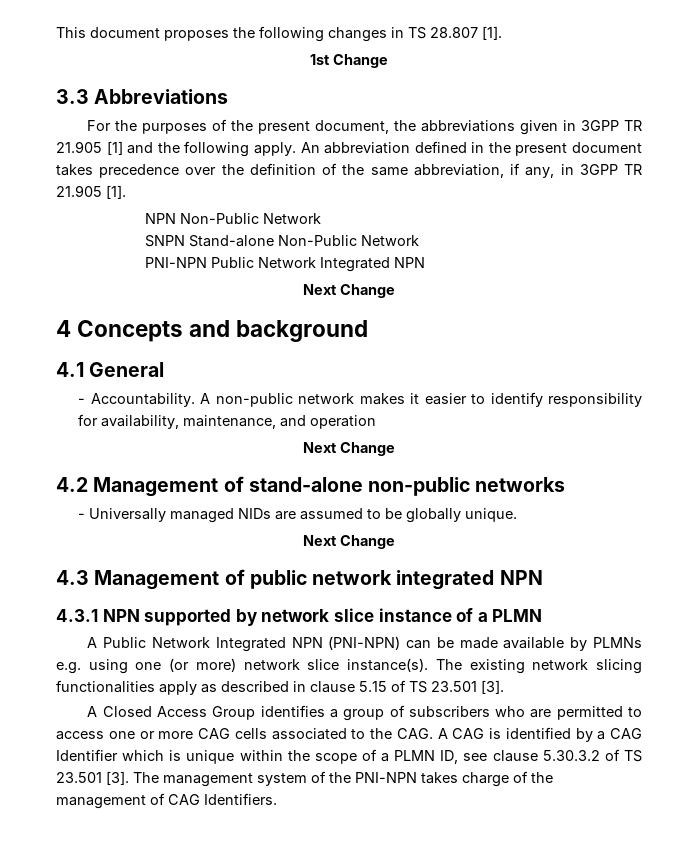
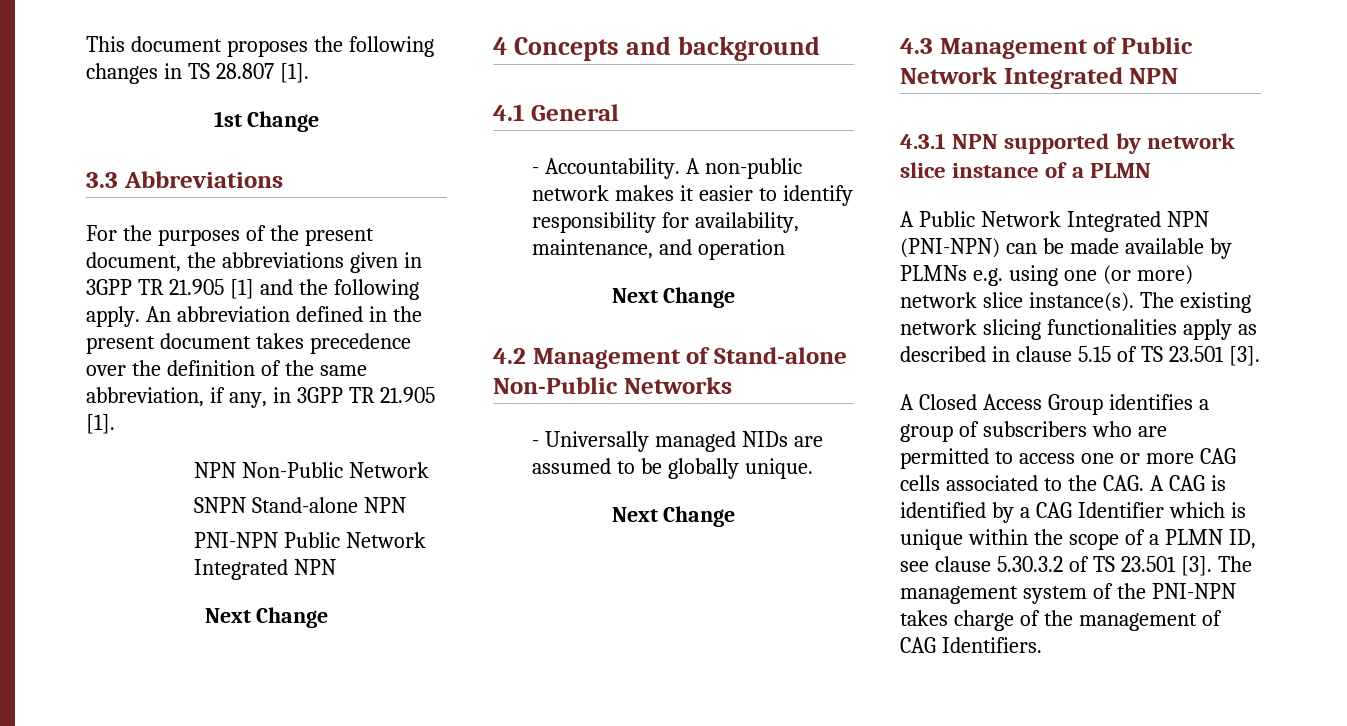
- SNPN Stand-alone Non-Public Network
+ SNPN Stand-alone NPN
- 4.2 Management of stand-alone non-public networks
+ 4.2 Management of Stand-alone Non-Public Networks
- 4.3 Management of public network integrated NPN
+ 4.3 Management of Public Network Integrated NPN

